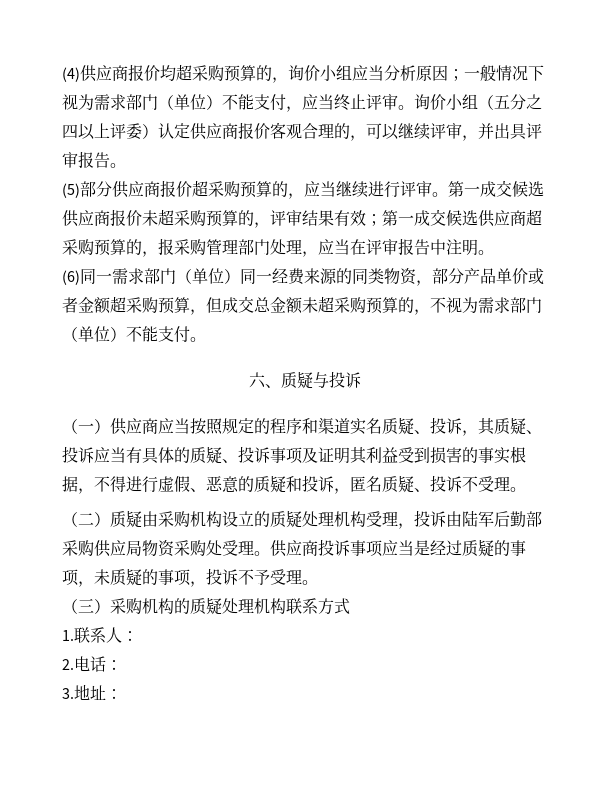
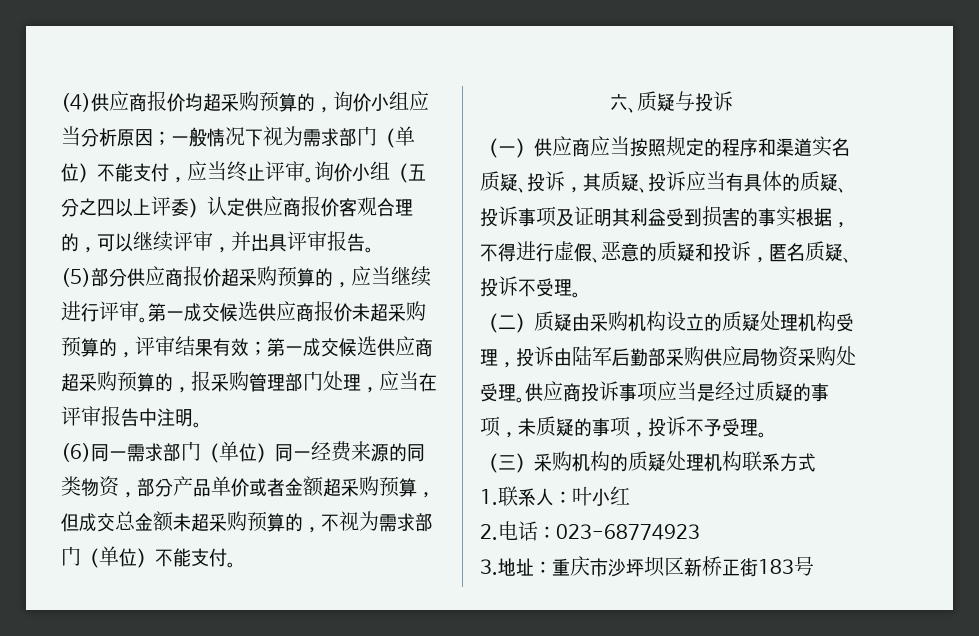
- 1.联系人：
+ 1.联系人：叶小红
- 2.电话：
+ 2.电话：023-68774923
- 3.地址：
+ 3.地址：重庆市沙坪坝区新桥正街183号

